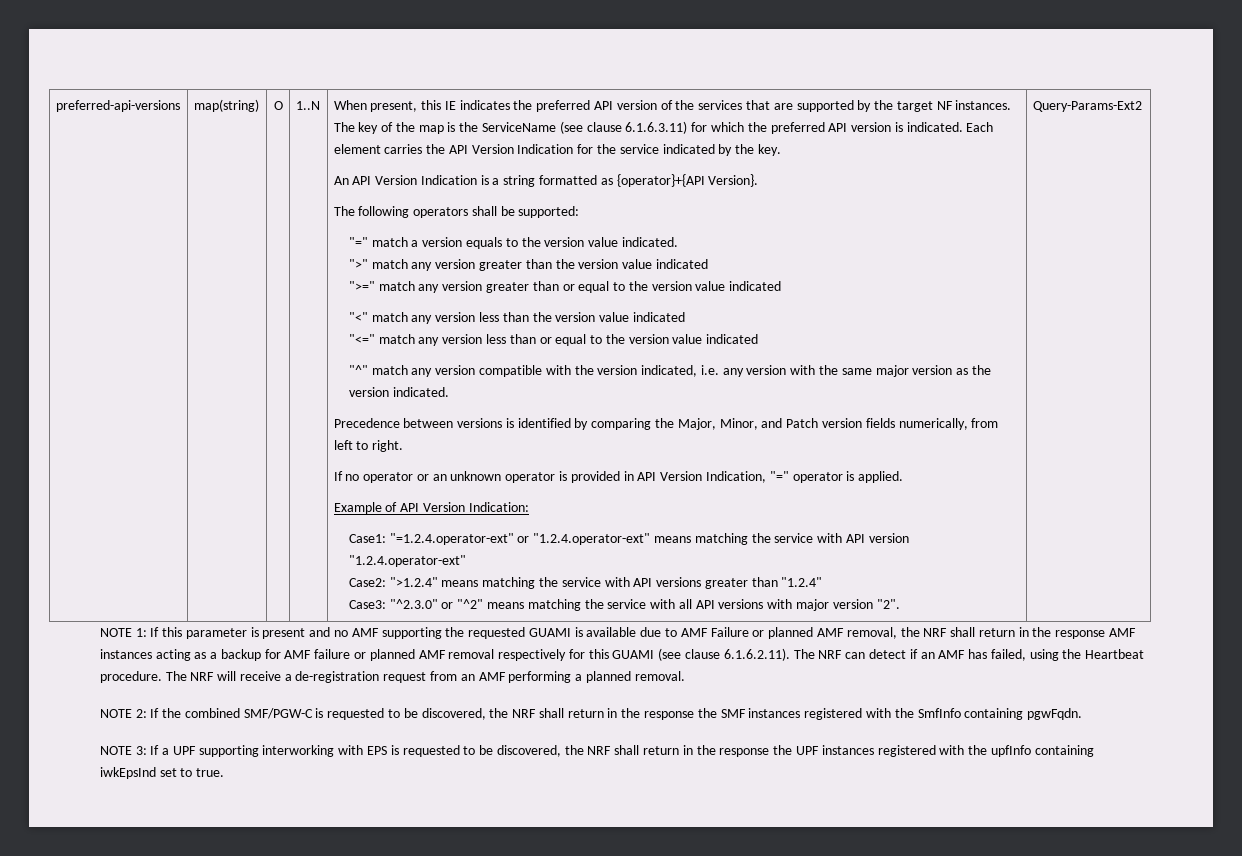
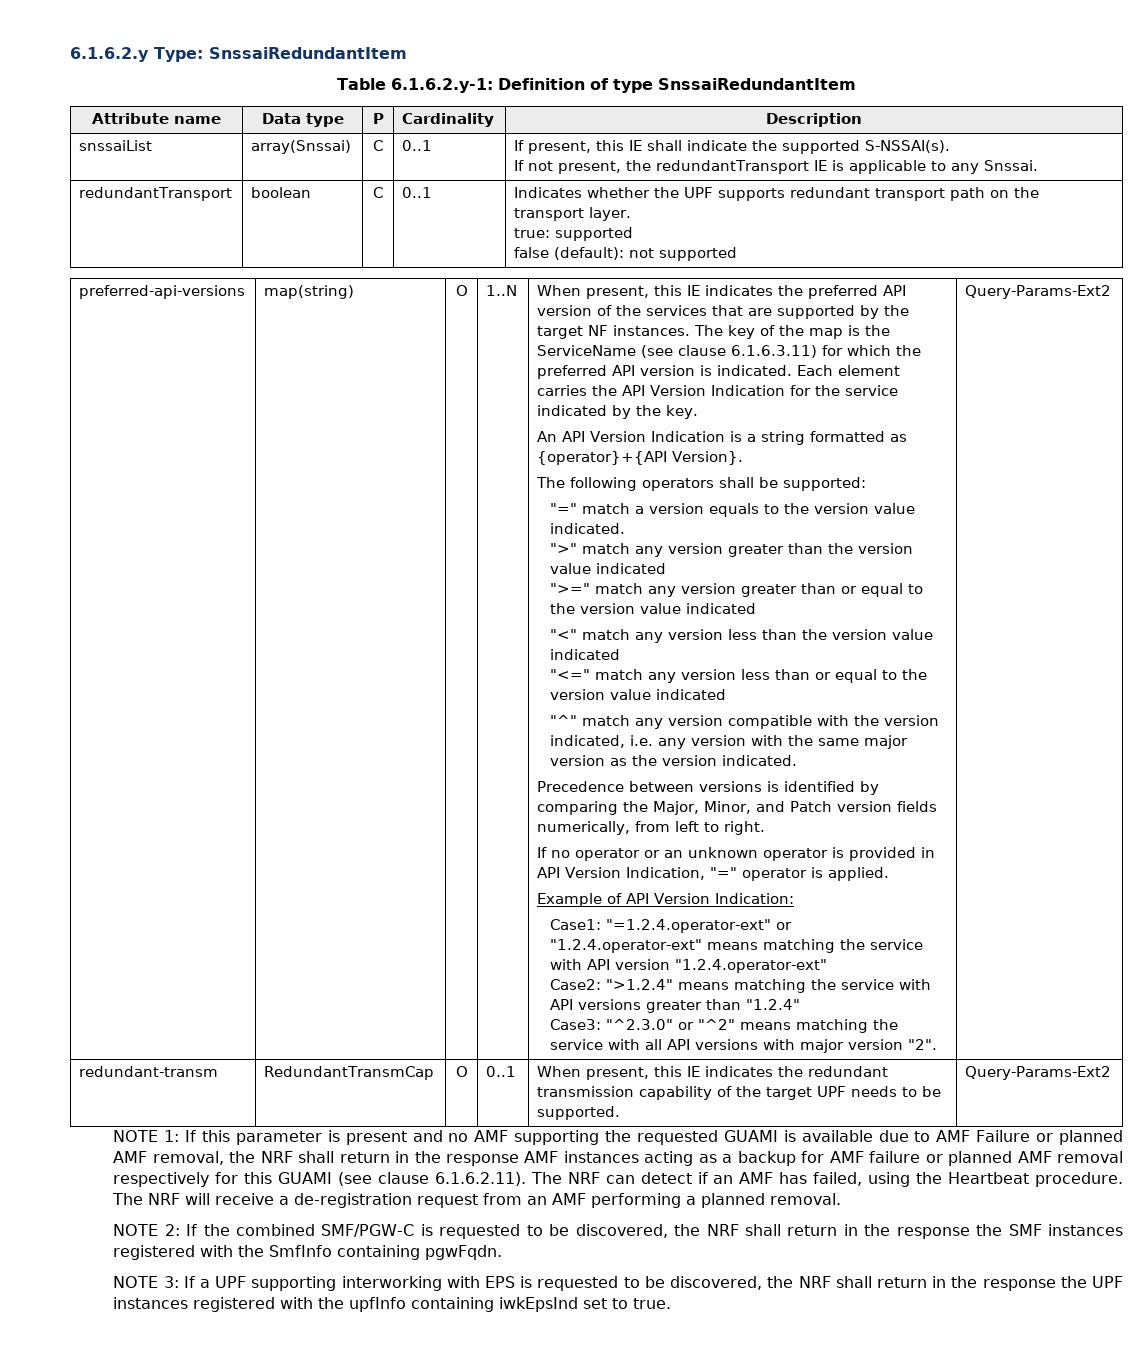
+ 6.1.6.2.y Type: SnssaiRedundantItem
+ Table 6.1.6.2.y-1: Definition of type SnssaiRedundantItem
+ Attribute name | Data type | P | Cardinality | Description
+ snssaiList | array(Snssai) | C | 0..1 | If present, this IE shall indicate the supported S-NSSAI(s).
+ If not present, the redundantTransport IE is applicable to any Snssai.
+ redundantTransport | boolean | C | 0..1 | Indicates whether the UPF supports redundant transport path on the transport layer.
+ true: supported
+ false (default): not supported
+ redundant-transm | RedundantTransmCap | O | 0..1 | When present, this IE indicates the redundant transmission capability of the target UPF needs to be supported. | Query-Params-Ext2

